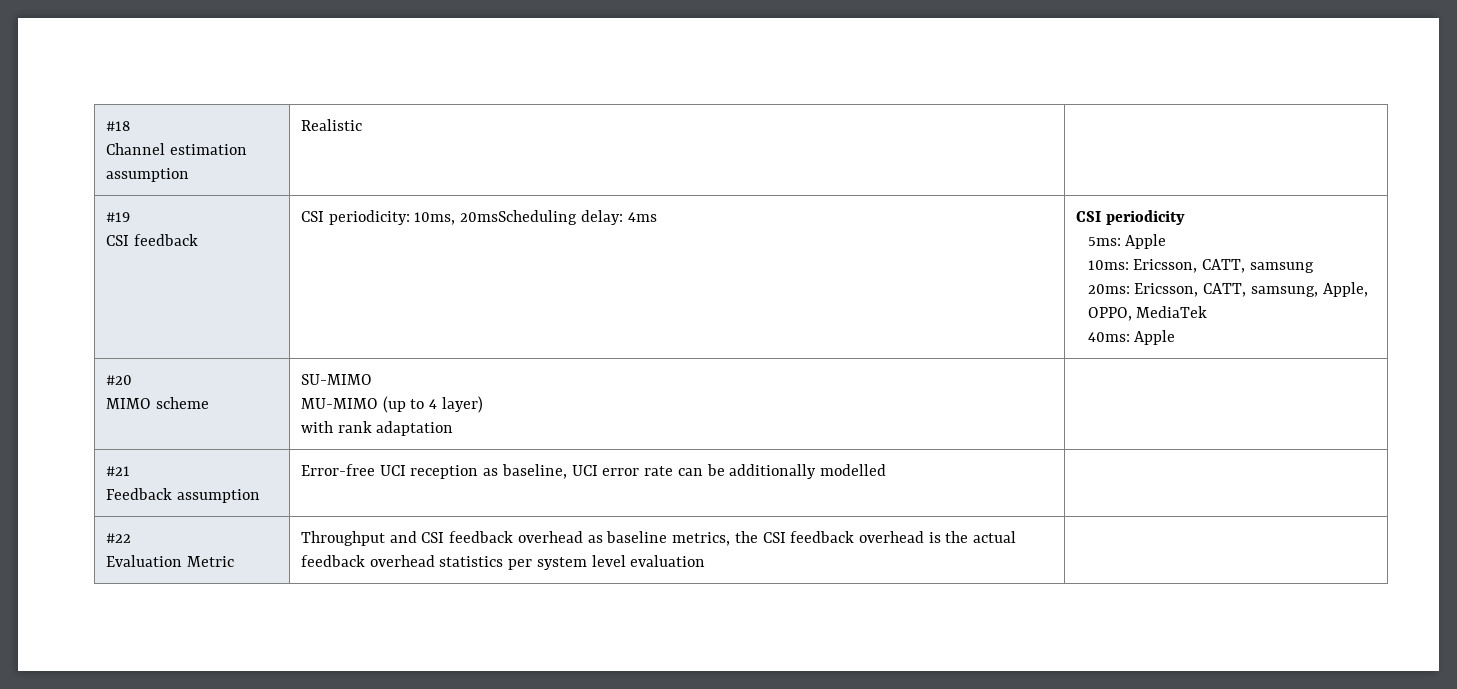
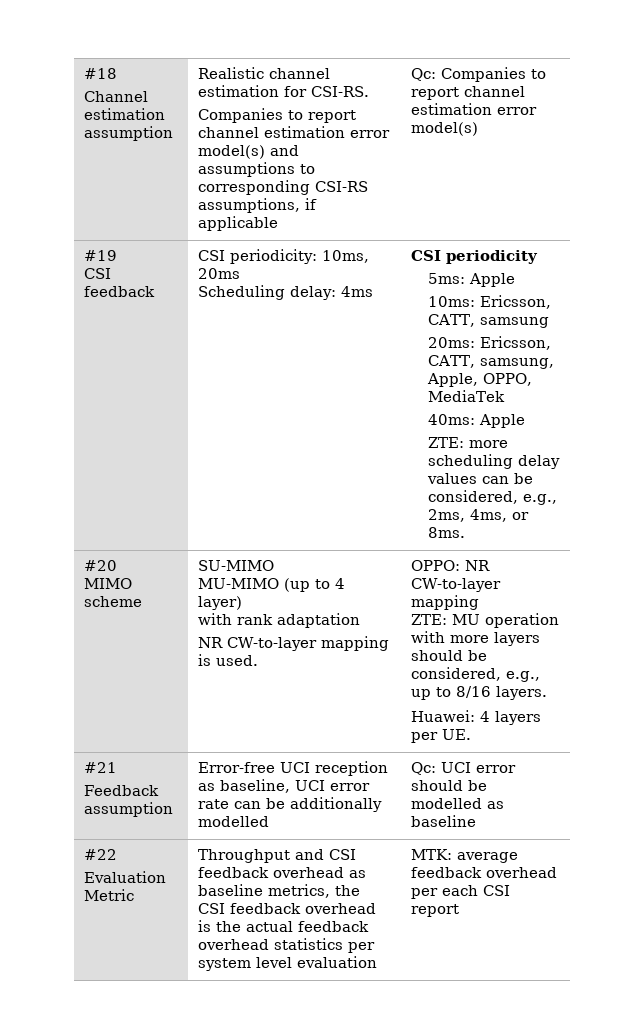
  #18
- Channel estimation assumption | Realistic |
+ Channel estimation assumption | Realistic channel estimation for CSI-RS.
+ Companies to report channel estimation error model(s) and assumptions to corresponding CSI-RS assumptions, if applicable | Qc: Companies to report channel estimation error model(s)
  #19
- CSI feedback | CSI periodicity: 10ms, 20msScheduling delay: 4ms | CSI periodicity
+ CSI feedback | CSI periodicity: 10ms, 20ms
+ Scheduling delay: 4ms | CSI periodicity
  5ms: Apple
  10ms: Ericsson, CATT, samsung
  20ms: Ericsson, CATT, samsung, Apple, OPPO, MediaTek
  40ms: Apple
+ ZTE: more scheduling delay values can be considered, e.g., 2ms, 4ms, or 8ms.
  #20
  MIMO scheme | SU-MIMO
  MU-MIMO (up to 4 layer)
- with rank adaptation |
+ with rank adaptation
+ NR CW-to-layer mapping is used. | OPPO: NR CW-to-layer mapping
+ ZTE: MU operation with more layers should be considered, e.g., up to 8/16 layers.
+ Huawei: 4 layers per UE.
  #21
- Feedback assumption | Error-free UCI reception as baseline, UCI error rate can be additionally modelled |
+ Feedback assumption | Error-free UCI reception as baseline, UCI error rate can be additionally modelled | Qc: UCI error should be modelled as baseline
  #22
- Evaluation Metric | Throughput and CSI feedback overhead as baseline metrics, the CSI feedback overhead is the actual feedback overhead statistics per system level evaluation |
+ Evaluation Metric | Throughput and CSI feedback overhead as baseline metrics, the CSI feedback overhead is the actual feedback overhead statistics per system level evaluation | MTK: average feedback overhead per each CSI report

